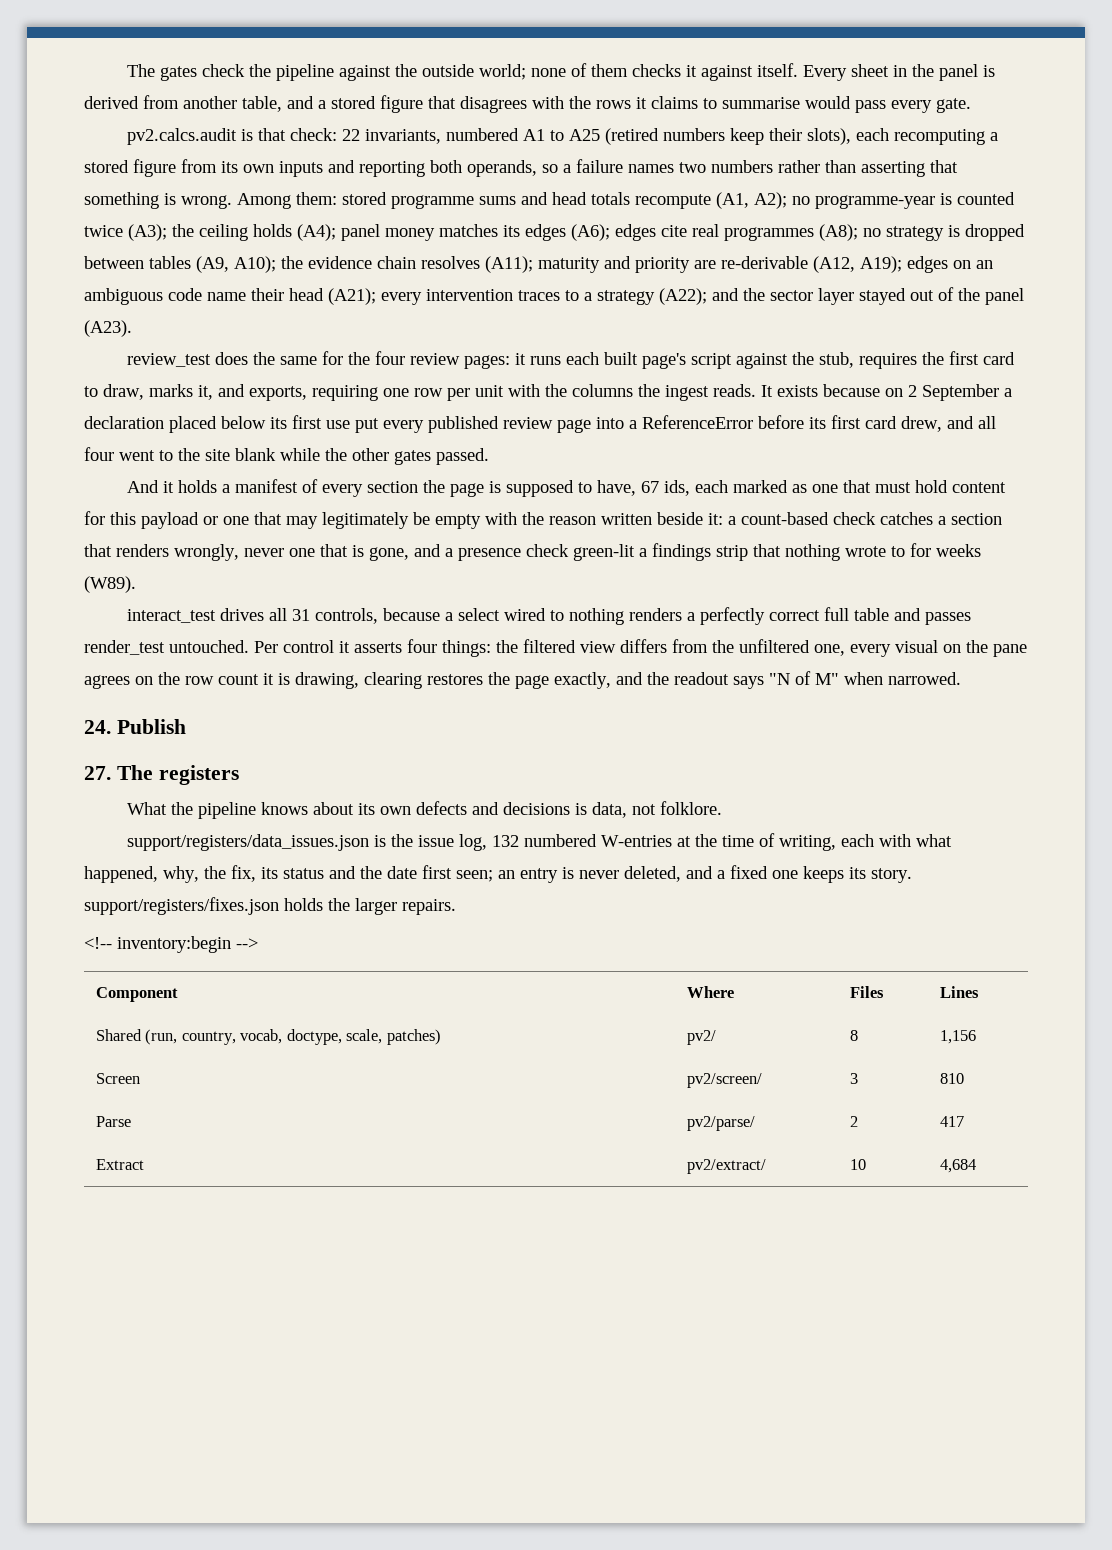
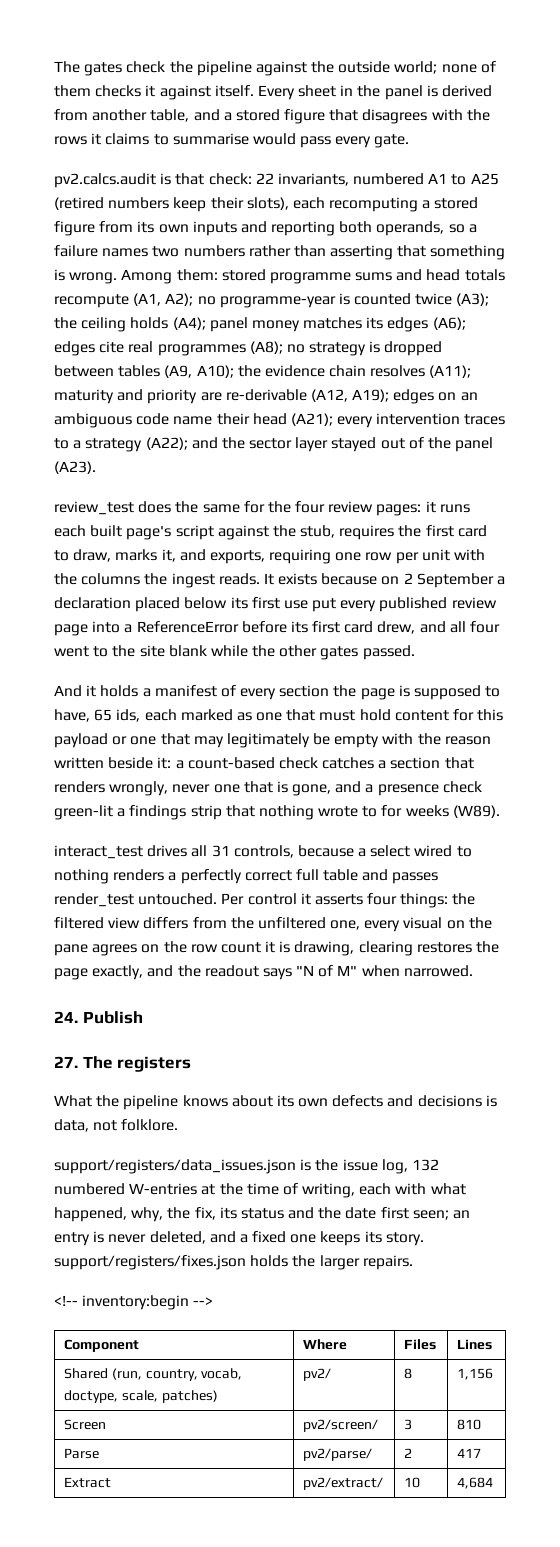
- And it holds a manifest of every section the page is supposed to have, 67 ids, each marked as one that must hold content for this payload or one that may legitimately be empty with the reason written beside it:
+ And it holds a manifest of every section the page is supposed to have, 65 ids, each marked as one that must hold content for this payload or one that may legitimately be empty with the reason written beside it:

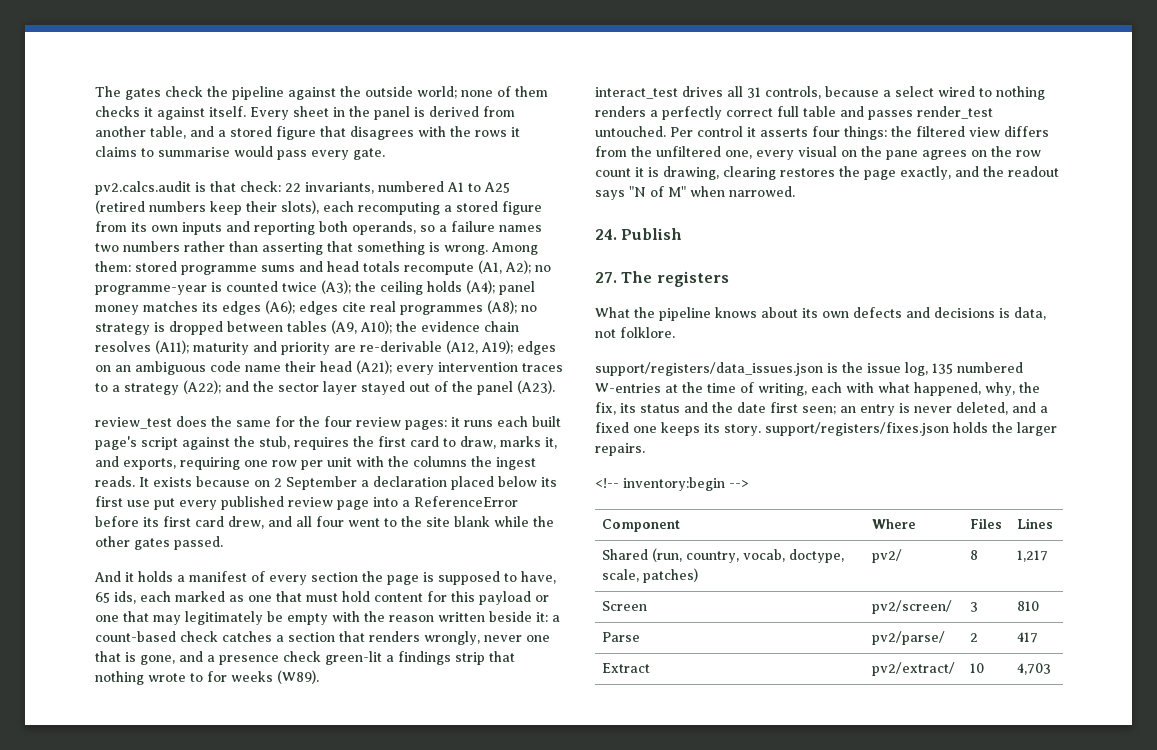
- support/registers/data_issues.json is the issue log, 132 numbered W-entries at the time of writing, each with what happened, why, the fix, its status and the date first seen; an entry is never deleted, and a fixed one keeps its story. support/registers/fixes.json holds the larger repairs.
+ support/registers/data_issues.json is the issue log, 135 numbered W-entries at the time of writing, each with what happened, why, the fix, its status and the date first seen; an entry is never deleted, and a fixed one keeps its story. support/registers/fixes.json holds the larger repairs.
- Shared (run, country, vocab, doctype, scale, patches) | pv2/ | 8 | 1,156
+ Shared (run, country, vocab, doctype, scale, patches) | pv2/ | 8 | 1,217
- Extract | pv2/extract/ | 10 | 4,684
+ Extract | pv2/extract/ | 10 | 4,703

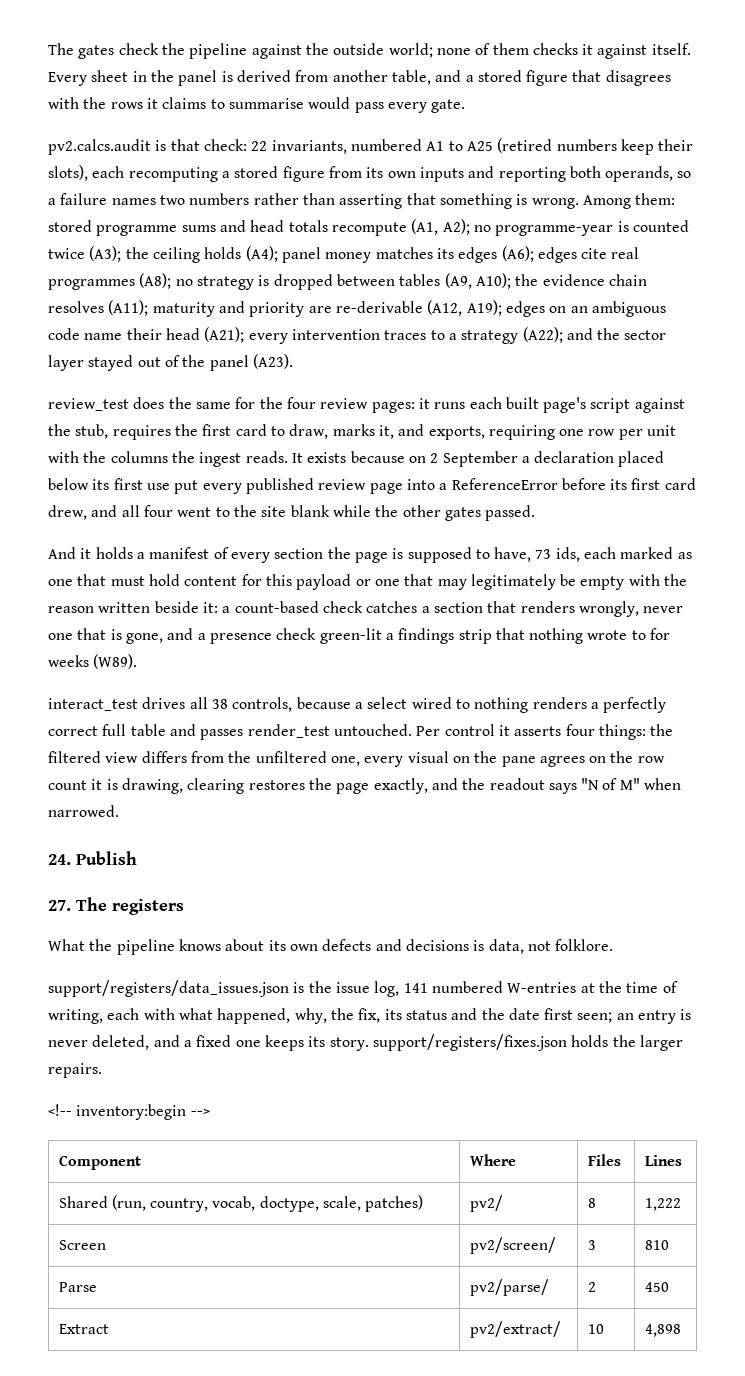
- And it holds a manifest of every section the page is supposed to have, 65 ids, each marked as one that must hold content for this payload or one that may legitimately be empty with the reason written beside it:
+ And it holds a manifest of every section the page is supposed to have, 73 ids, each marked as one that must hold content for this payload or one that may legitimately be empty with the reason written beside it:
- interact_test drives all 31 controls, because a select wired to nothing renders a perfectly correct full table and passes render_test untouched.
+ interact_test drives all 38 controls, because a select wired to nothing renders a perfectly correct full table and passes render_test untouched.
- support/registers/data_issues.json is the issue log, 135 numbered W-entries at the time of writing, each with what happened, why, the fix, its status and the date first seen; an entry is never deleted, and a fixed one keeps its story. support/registers/fixes.json holds the larger repairs.
+ support/registers/data_issues.json is the issue log, 141 numbered W-entries at the time of writing, each with what happened, why, the fix, its status and the date first seen; an entry is never deleted, and a fixed one keeps its story. support/registers/fixes.json holds the larger repairs.
- Shared (run, country, vocab, doctype, scale, patches) | pv2/ | 8 | 1,217
+ Shared (run, country, vocab, doctype, scale, patches) | pv2/ | 8 | 1,222
- Parse | pv2/parse/ | 2 | 417
+ Parse | pv2/parse/ | 2 | 450
- Extract | pv2/extract/ | 10 | 4,703
+ Extract | pv2/extract/ | 10 | 4,898

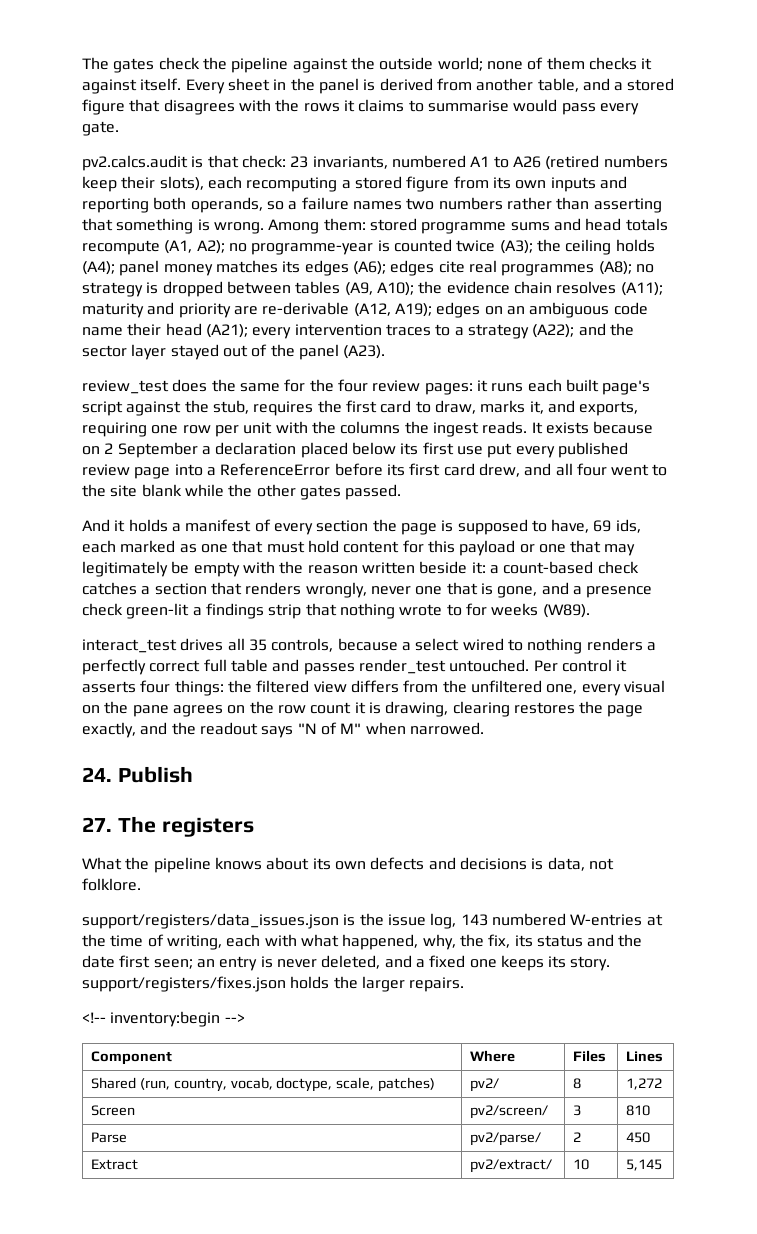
- pv2.calcs.audit is that check: 22 invariants, numbered A1 to A25 (retired numbers keep their slots), each recomputing a stored figure from its own inputs and reporting both operands, so a failure names two numbers rather than asserting that something is wrong.
+ pv2.calcs.audit is that check: 23 invariants, numbered A1 to A26 (retired numbers keep their slots), each recomputing a stored figure from its own inputs and reporting both operands, so a failure names two numbers rather than asserting that something is wrong.
- And it holds a manifest of every section the page is supposed to have, 73 ids, each marked as one that must hold content for this payload or one that may legitimately be empty with the reason written beside it:
+ And it holds a manifest of every section the page is supposed to have, 69 ids, each marked as one that must hold content for this payload or one that may legitimately be empty with the reason written beside it:
- interact_test drives all 38 controls, because a select wired to nothing renders a perfectly correct full table and passes render_test untouched.
+ interact_test drives all 35 controls, because a select wired to nothing renders a perfectly correct full table and passes render_test untouched.
- support/registers/data_issues.json is the issue log, 141 numbered W-entries at the time of writing, each with what happened, why, the fix, its status and the date first seen; an entry is never deleted, and a fixed one keeps its story. support/registers/fixes.json holds the larger repairs.
+ support/registers/data_issues.json is the issue log, 143 numbered W-entries at the time of writing, each with what happened, why, the fix, its status and the date first seen; an entry is never deleted, and a fixed one keeps its story. support/registers/fixes.json holds the larger repairs.
- Shared (run, country, vocab, doctype, scale, patches) | pv2/ | 8 | 1,222
+ Shared (run, country, vocab, doctype, scale, patches) | pv2/ | 8 | 1,272
- Extract | pv2/extract/ | 10 | 4,898
+ Extract | pv2/extract/ | 10 | 5,145

